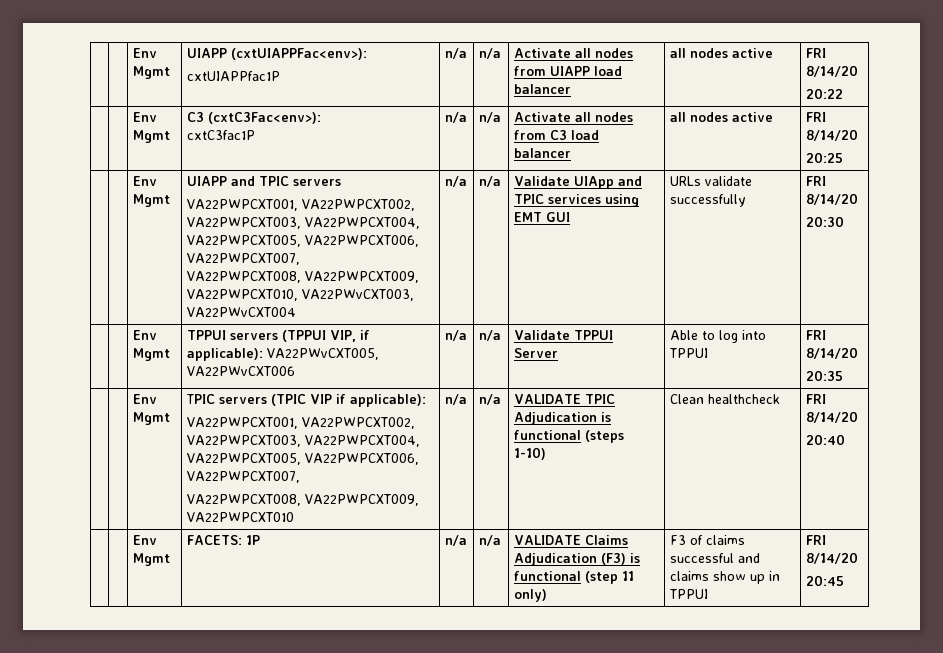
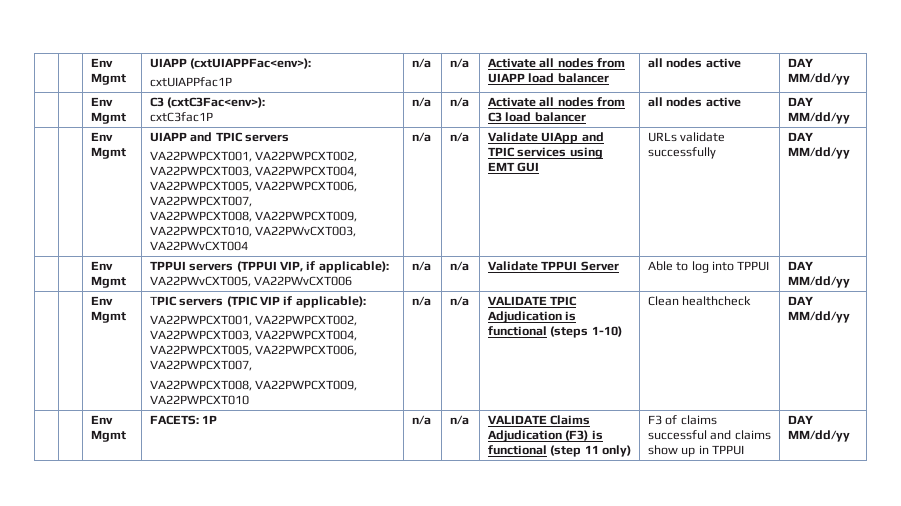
  | | Env Mgmt | UIAPP (cxtUIAPPFac<env>):
- cxtUIAPPfac1P | n/a | n/a | Activate all nodes from UIAPP load balancer | all nodes active | FRI 8/14/20
- 20:22
+ cxtUIAPPfac1P | n/a | n/a | Activate all nodes from UIAPP load balancer | all nodes active | DAY MM/dd/yy
  | | Env Mgmt | C3 (cxtC3Fac<env>):
- cxtC3fac1P | n/a | n/a | Activate all nodes from C3 load balancer | all nodes active | FRI 8/14/20
- 20:25
+ cxtC3fac1P | n/a | n/a | Activate all nodes from C3 load balancer | all nodes active | DAY MM/dd/yy
  | | Env Mgmt | UIAPP and TPIC servers
  VA22PWPCXT001, VA22PWPCXT002, VA22PWPCXT003, VA22PWPCXT004, VA22PWPCXT005, VA22PWPCXT006, VA22PWPCXT007,
- VA22PWPCXT008, VA22PWPCXT009, VA22PWPCXT010, VA22PWvCXT003, VA22PWvCXT004 | n/a | n/a | Validate UIApp and TPIC services using EMT GUI | URLs validate successfully | FRI 8/14/20
- 20:30
+ VA22PWPCXT008, VA22PWPCXT009, VA22PWPCXT010, VA22PWvCXT003, VA22PWvCXT004 | n/a | n/a | Validate UIApp and TPIC services using EMT GUI | URLs validate successfully | DAY MM/dd/yy
- | | Env Mgmt | TPPUI servers (TPPUI VIP, if applicable): VA22PWvCXT005, VA22PWvCXT006 | n/a | n/a | Validate TPPUI Server | Able to log into TPPUI | FRI 8/14/20
- 20:35
+ | | Env Mgmt | TPPUI servers (TPPUI VIP, if applicable): VA22PWvCXT005, VA22PWvCXT006 | n/a | n/a | Validate TPPUI Server | Able to log into TPPUI | DAY MM/dd/yy
  | | Env Mgmt | TPIC servers (TPIC VIP if applicable):
  VA22PWPCXT001, VA22PWPCXT002, VA22PWPCXT003, VA22PWPCXT004, VA22PWPCXT005, VA22PWPCXT006, VA22PWPCXT007,
- VA22PWPCXT008, VA22PWPCXT009, VA22PWPCXT010 | n/a | n/a | VALIDATE TPIC Adjudication is functional (steps 1-10) | Clean healthcheck | FRI 8/14/20
- 20:40
+ VA22PWPCXT008, VA22PWPCXT009, VA22PWPCXT010 | n/a | n/a | VALIDATE TPIC Adjudication is functional (steps 1-10) | Clean healthcheck | DAY MM/dd/yy
- | | Env Mgmt | FACETS: 1P | n/a | n/a | VALIDATE Claims Adjudication (F3) is functional (step 11 only) | F3 of claims successful and claims show up in TPPUI | FRI 8/14/20
- 20:45
+ | | Env Mgmt | FACETS: 1P | n/a | n/a | VALIDATE Claims Adjudication (F3) is functional (step 11 only) | F3 of claims successful and claims show up in TPPUI | DAY MM/dd/yy

